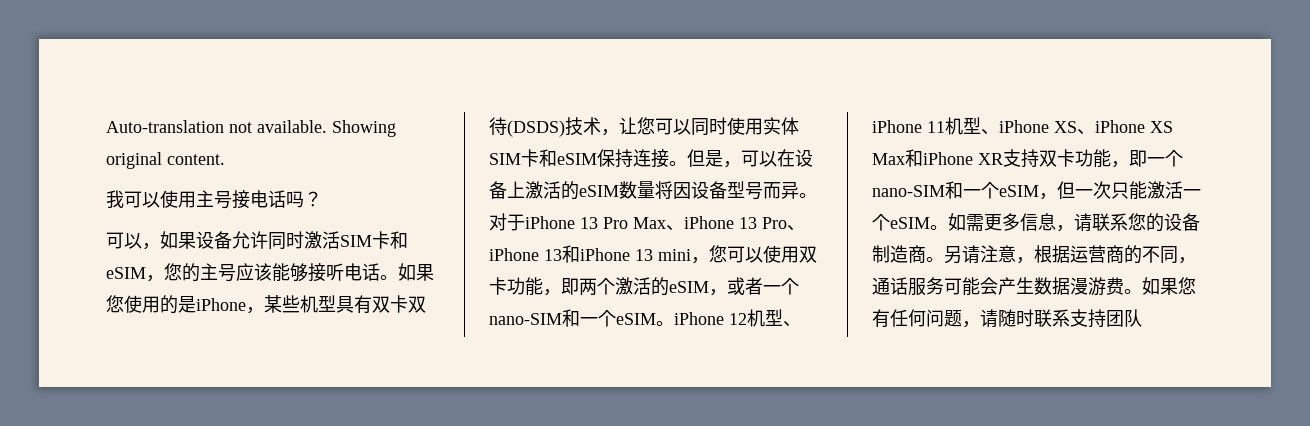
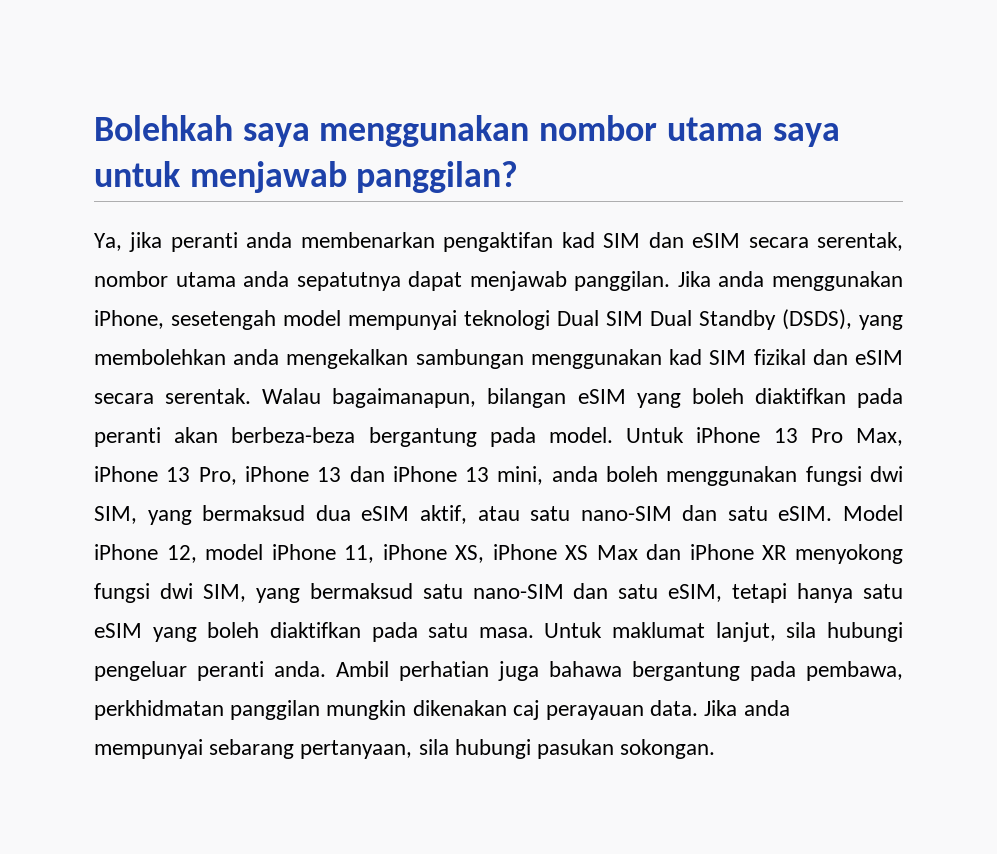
- Auto-translation not available. Showing original content.
- 我可以使用主号接电话吗？
- 可以，如果设备允许同时激活SIM卡和eSIM，您的主号应该能够接听电话。如果您使用的是iPhone，某些机型具有双卡双待(DSDS)技术，让您可以同时使用实体SIM卡和eSIM保持连接。但是，可以在设备上激活的eSIM数量将因设备型号而异。对于iPhone 13 Pro Max、iPhone 13 Pro、iPhone 13和iPhone 13 mini，您可以使用双卡功能，即两个激活的eSIM，或者一个nano-SIM和一个eSIM。iPhone 12机型、iPhone 11机型、iPhone XS、iPhone XS Max和iPhone XR支持双卡功能，即一个nano-SIM和一个eSIM，但一次只能激活一个eSIM。如需更多信息，请联系您的设备制造商。另请注意，根据运营商的不同，通话服务可能会产生数据漫游费。如果您有任何问题，请随时联系支持团队
+ Bolehkah saya menggunakan nombor utama saya untuk menjawab panggilan?
+ Ya, jika peranti anda membenarkan pengaktifan kad SIM dan eSIM secara serentak, nombor utama anda sepatutnya dapat menjawab panggilan. Jika anda menggunakan iPhone, sesetengah model mempunyai teknologi Dual SIM Dual Standby (DSDS), yang membolehkan anda mengekalkan sambungan menggunakan kad SIM fizikal dan eSIM secara serentak. Walau bagaimanapun, bilangan eSIM yang boleh diaktifkan pada peranti akan berbeza-beza bergantung pada model. Untuk iPhone 13 Pro Max, iPhone 13 Pro, iPhone 13 dan iPhone 13 mini, anda boleh menggunakan fungsi dwi SIM, yang bermaksud dua eSIM aktif, atau satu nano-SIM dan satu eSIM. Model iPhone 12, model iPhone 11, iPhone XS, iPhone XS Max dan iPhone XR menyokong fungsi dwi SIM, yang bermaksud satu nano-SIM dan satu eSIM, tetapi hanya satu eSIM yang boleh diaktifkan pada satu masa. Untuk maklumat lanjut, sila hubungi pengeluar peranti anda. Ambil perhatian juga bahawa bergantung pada pembawa, perkhidmatan panggilan mungkin dikenakan caj perayauan data. Jika anda mempunyai sebarang pertanyaan, sila hubungi pasukan sokongan.

